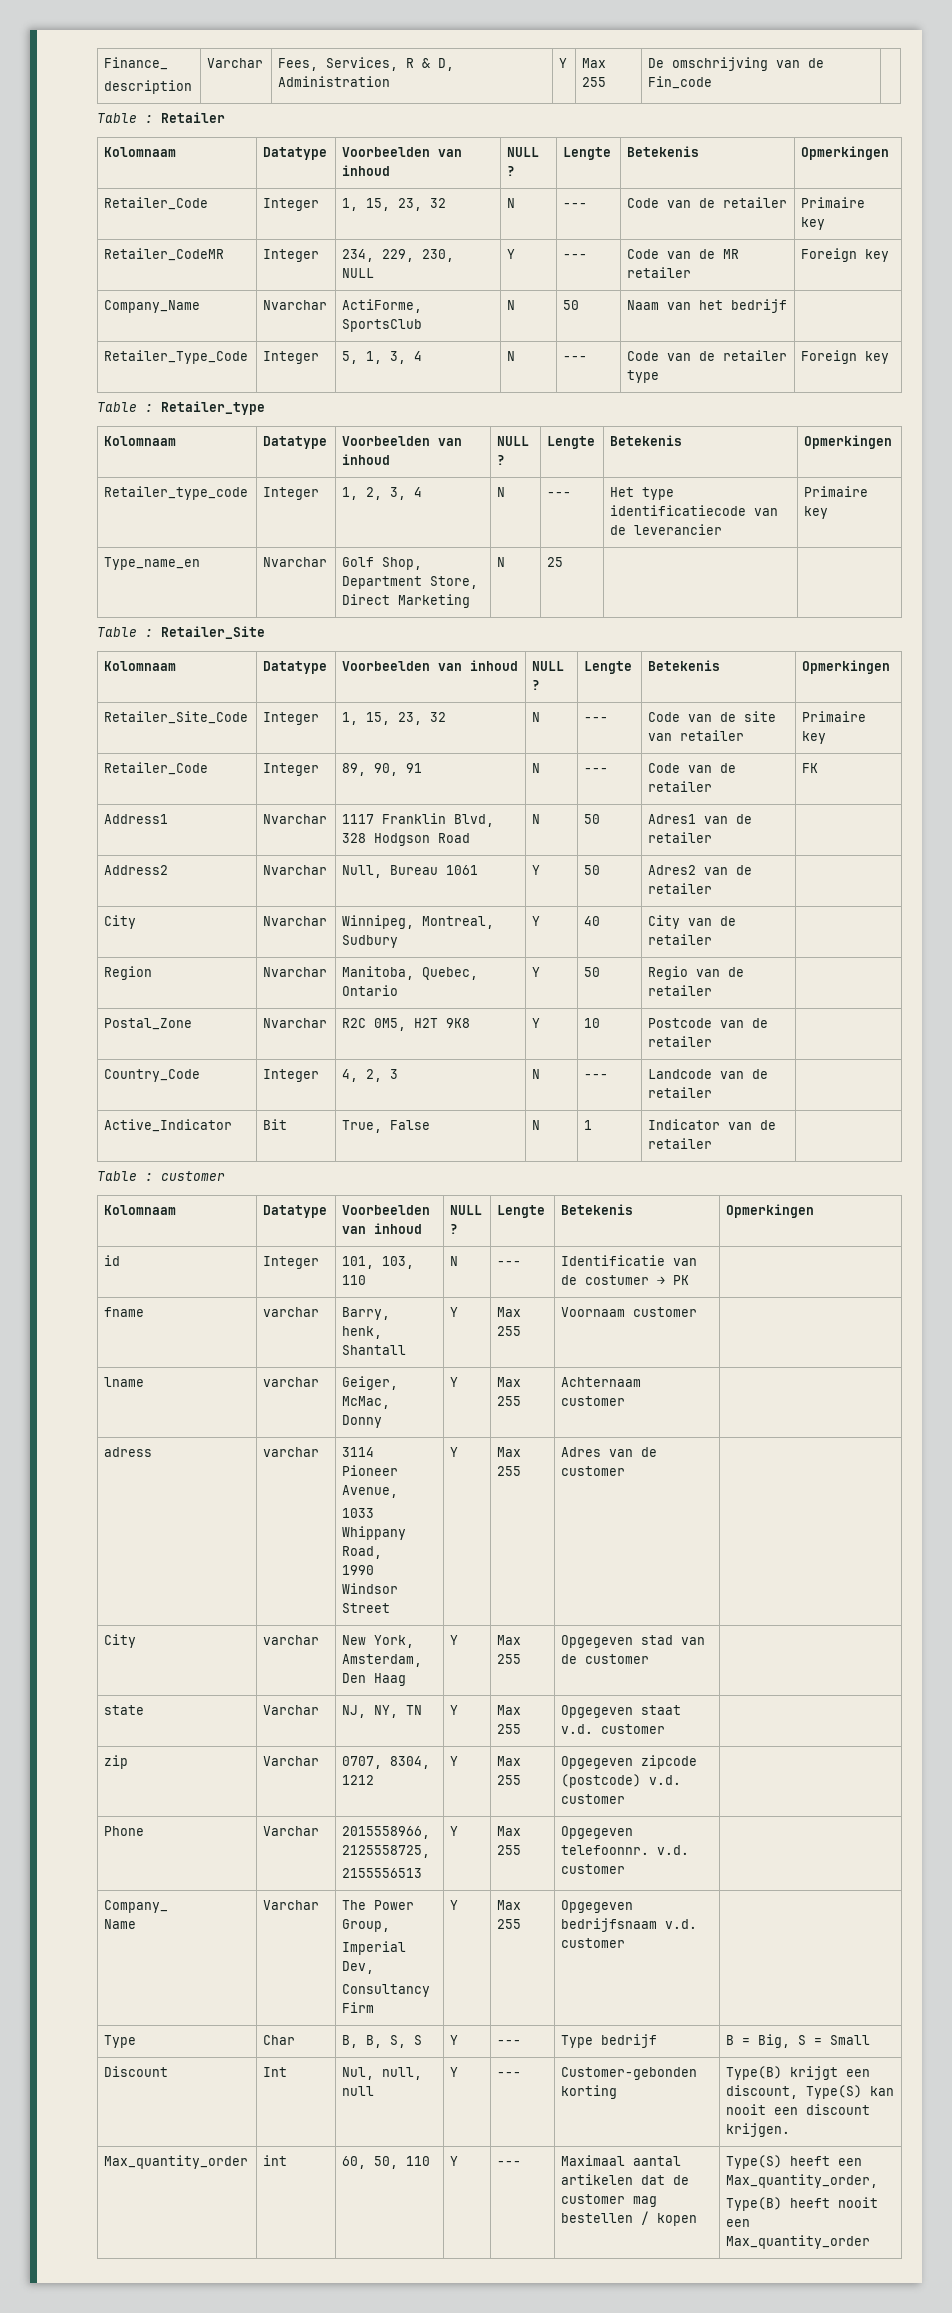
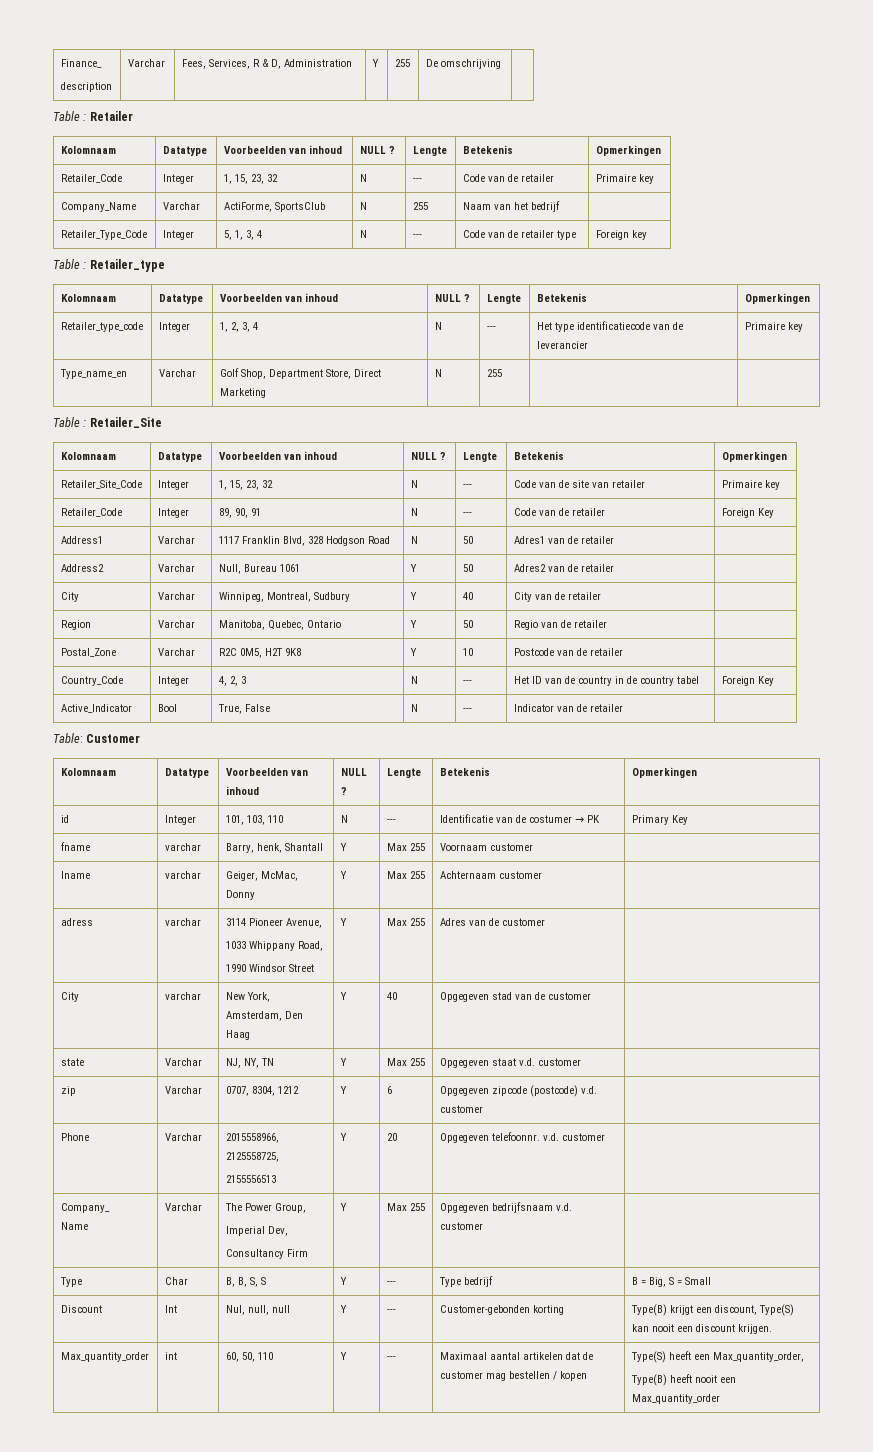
  Finance_
- description | Varchar | Fees, Services, R & D, Administration | Y | Max 255 | De omschrijving van de Fin_code |
+ description | Varchar | Fees, Services, R & D, Administration | Y | 255 | De omschrijving |
- Retailer_CodeMR | Integer | 234, 229, 230, NULL | Y | --- | Code van de MR retailer | Foreign key
- Company_Name | Nvarchar | ActiForme, SportsClub | N | 50 | Naam van het bedrijf |
+ Company_Name | Varchar | ActiForme, SportsClub | N | 255 | Naam van het bedrijf |
- Type_name_en | Nvarchar | Golf Shop, Department Store, Direct Marketing | N | 25 | |
+ Type_name_en | Varchar | Golf Shop, Department Store, Direct Marketing | N | 255 | |
- Retailer_Code | Integer | 89, 90, 91 | N | --- | Code van de retailer | FK
+ Retailer_Code | Integer | 89, 90, 91 | N | --- | Code van de retailer | Foreign Key
- Address1 | Nvarchar | 1117 Franklin Blvd, 328 Hodgson Road | N | 50 | Adres1 van de retailer |
+ Address1 | Varchar | 1117 Franklin Blvd, 328 Hodgson Road | N | 50 | Adres1 van de retailer |
- Address2 | Nvarchar | Null, Bureau 1061 | Y | 50 | Adres2 van de retailer |
+ Address2 | Varchar | Null, Bureau 1061 | Y | 50 | Adres2 van de retailer |
- City | Nvarchar | Winnipeg, Montreal, Sudbury | Y | 40 | City van de retailer |
+ City | Varchar | Winnipeg, Montreal, Sudbury | Y | 40 | City van de retailer |
- Region | Nvarchar | Manitoba, Quebec, Ontario | Y | 50 | Regio van de retailer |
+ Region | Varchar | Manitoba, Quebec, Ontario | Y | 50 | Regio van de retailer |
- Postal_Zone | Nvarchar | R2C 0M5, H2T 9K8 | Y | 10 | Postcode van de retailer |
+ Postal_Zone | Varchar | R2C 0M5, H2T 9K8 | Y | 10 | Postcode van de retailer |
- Country_Code | Integer | 4, 2, 3 | N | --- | Landcode van de retailer |
+ Country_Code | Integer | 4, 2, 3 | N | --- | Het ID van de country in de country tabel | Foreign Key
- Active_Indicator | Bit | True, False | N | 1 | Indicator van de retailer |
+ Active_Indicator | Bool | True, False | N | --- | Indicator van de retailer |
- Table : customer
+ Table: Customer
- id | Integer | 101, 103, 110 | N | --- | Identificatie van de costumer → PK |
+ id | Integer | 101, 103, 110 | N | --- | Identificatie van de costumer → PK | Primary Key
- City | varchar | New York, Amsterdam, Den Haag | Y | Max 255 | Opgegeven stad van de customer |
+ City | varchar | New York, Amsterdam, Den Haag | Y | 40 | Opgegeven stad van de customer |
- zip | Varchar | 0707, 8304, 1212 | Y | Max 255 | Opgegeven zipcode (postcode) v.d. customer |
+ zip | Varchar | 0707, 8304, 1212 | Y | 6 | Opgegeven zipcode (postcode) v.d. customer |
  Phone | Varchar | 2015558966, 2125558725,
- 2155556513 | Y | Max 255 | Opgegeven telefoonnr. v.d. customer |
+ 2155556513 | Y | 20 | Opgegeven telefoonnr. v.d. customer |

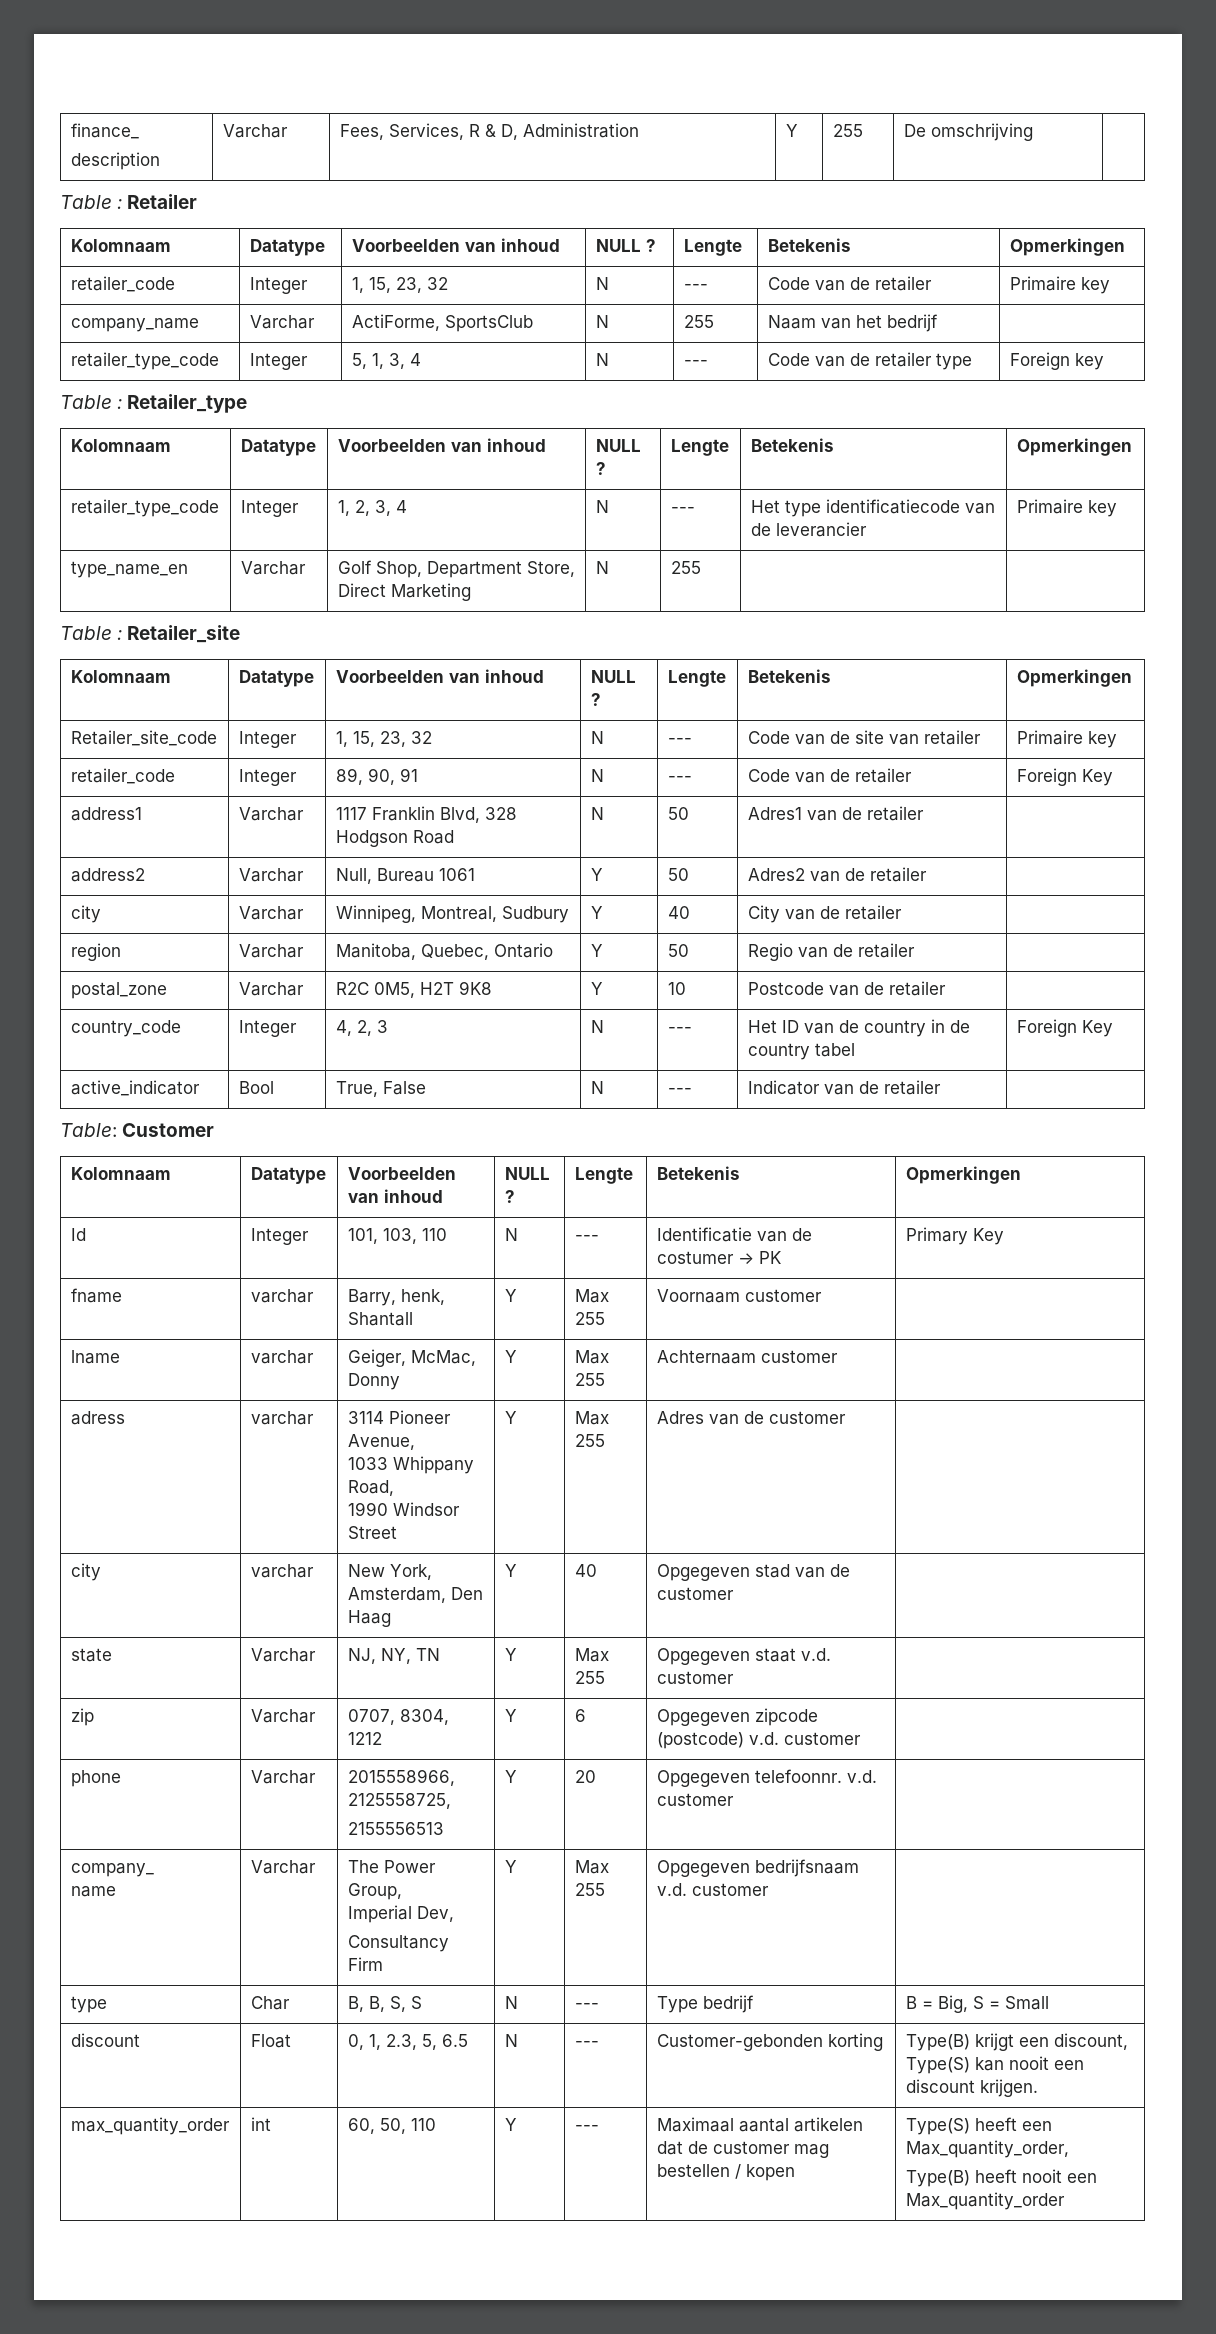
- Finance_
+ finance_
- Retailer_Code | Integer | 1, 15, 23, 32 | N | --- | Code van de retailer | Primaire key
+ retailer_code | Integer | 1, 15, 23, 32 | N | --- | Code van de retailer | Primaire key
- Company_Name | Varchar | ActiForme, SportsClub | N | 255 | Naam van het bedrijf |
+ company_name | Varchar | ActiForme, SportsClub | N | 255 | Naam van het bedrijf |
- Retailer_Type_Code | Integer | 5, 1, 3, 4 | N | --- | Code van de retailer type | Foreign key
+ retailer_type_code | Integer | 5, 1, 3, 4 | N | --- | Code van de retailer type | Foreign key
- Retailer_type_code | Integer | 1, 2, 3, 4 | N | --- | Het type identificatiecode van de leverancier | Primaire key
+ retailer_type_code | Integer | 1, 2, 3, 4 | N | --- | Het type identificatiecode van de leverancier | Primaire key
- Type_name_en | Varchar | Golf Shop, Department Store, Direct Marketing | N | 255 | |
+ type_name_en | Varchar | Golf Shop, Department Store, Direct Marketing | N | 255 | |
- Table : Retailer_Site
+ Table : Retailer_site
- Retailer_Site_Code | Integer | 1, 15, 23, 32 | N | --- | Code van de site van retailer | Primaire key
+ Retailer_site_code | Integer | 1, 15, 23, 32 | N | --- | Code van de site van retailer | Primaire key
- Retailer_Code | Integer | 89, 90, 91 | N | --- | Code van de retailer | Foreign Key
+ retailer_code | Integer | 89, 90, 91 | N | --- | Code van de retailer | Foreign Key
- Address1 | Varchar | 1117 Franklin Blvd, 328 Hodgson Road | N | 50 | Adres1 van de retailer |
+ address1 | Varchar | 1117 Franklin Blvd, 328 Hodgson Road | N | 50 | Adres1 van de retailer |
- Address2 | Varchar | Null, Bureau 1061 | Y | 50 | Adres2 van de retailer |
+ address2 | Varchar | Null, Bureau 1061 | Y | 50 | Adres2 van de retailer |
- City | Varchar | Winnipeg, Montreal, Sudbury | Y | 40 | City van de retailer |
+ city | Varchar | Winnipeg, Montreal, Sudbury | Y | 40 | City van de retailer |
- Region | Varchar | Manitoba, Quebec, Ontario | Y | 50 | Regio van de retailer |
+ region | Varchar | Manitoba, Quebec, Ontario | Y | 50 | Regio van de retailer |
- Postal_Zone | Varchar | R2C 0M5, H2T 9K8 | Y | 10 | Postcode van de retailer |
+ postal_zone | Varchar | R2C 0M5, H2T 9K8 | Y | 10 | Postcode van de retailer |
- Country_Code | Integer | 4, 2, 3 | N | --- | Het ID van de country in de country tabel | Foreign Key
+ country_code | Integer | 4, 2, 3 | N | --- | Het ID van de country in de country tabel | Foreign Key
- Active_Indicator | Bool | True, False | N | --- | Indicator van de retailer |
+ active_indicator | Bool | True, False | N | --- | Indicator van de retailer |
- id | Integer | 101, 103, 110 | N | --- | Identificatie van de costumer → PK | Primary Key
+ Id | Integer | 101, 103, 110 | N | --- | Identificatie van de costumer → PK | Primary Key
- City | varchar | New York, Amsterdam, Den Haag | Y | 40 | Opgegeven stad van de customer |
+ city | varchar | New York, Amsterdam, Den Haag | Y | 40 | Opgegeven stad van de customer |
- Phone | Varchar | 2015558966, 2125558725,
+ phone | Varchar | 2015558966, 2125558725,
- Company_
- Name | Varchar | The Power Group,
+ company_
+ name | Varchar | The Power Group,
- Type | Char | B, B, S, S | Y | --- | Type bedrijf | B = Big, S = Small
+ type | Char | B, B, S, S | N | --- | Type bedrijf | B = Big, S = Small
- Discount | Int | Nul, null, null | Y | --- | Customer-gebonden korting | Type(B) krijgt een discount, Type(S) kan nooit een discount krijgen.
+ discount | Float | 0, 1, 2.3, 5, 6.5 | N | --- | Customer-gebonden korting | Type(B) krijgt een discount, Type(S) kan nooit een discount krijgen.
- Max_quantity_order | int | 60, 50, 110 | Y | --- | Maximaal aantal artikelen dat de customer mag bestellen / kopen | Type(S) heeft een Max_quantity_order,
+ max_quantity_order | int | 60, 50, 110 | Y | --- | Maximaal aantal artikelen dat de customer mag bestellen / kopen | Type(S) heeft een Max_quantity_order,

